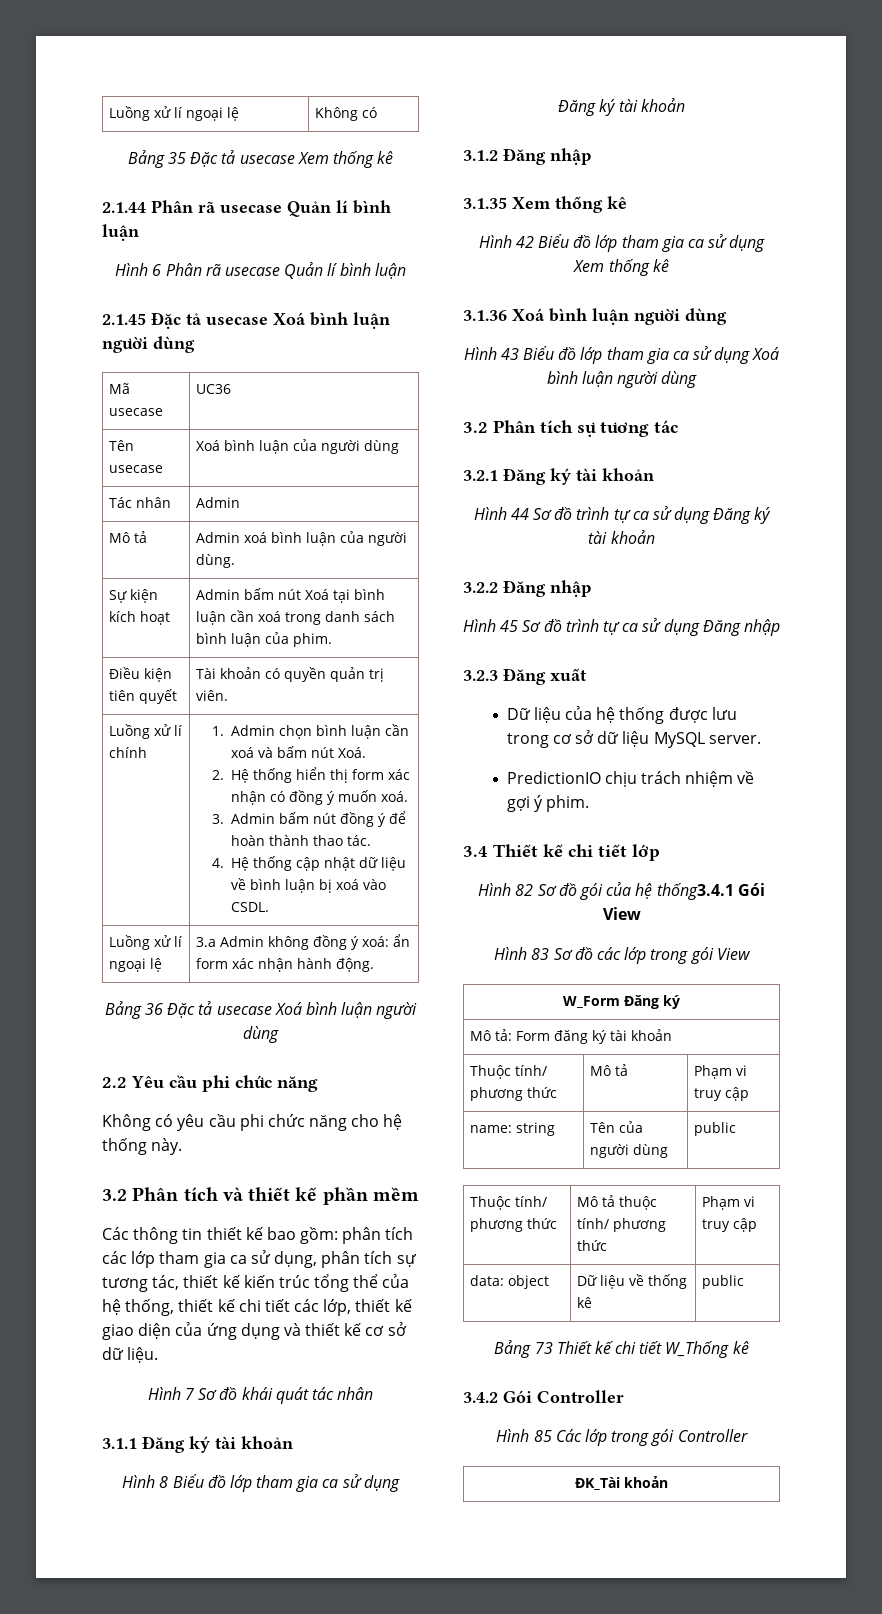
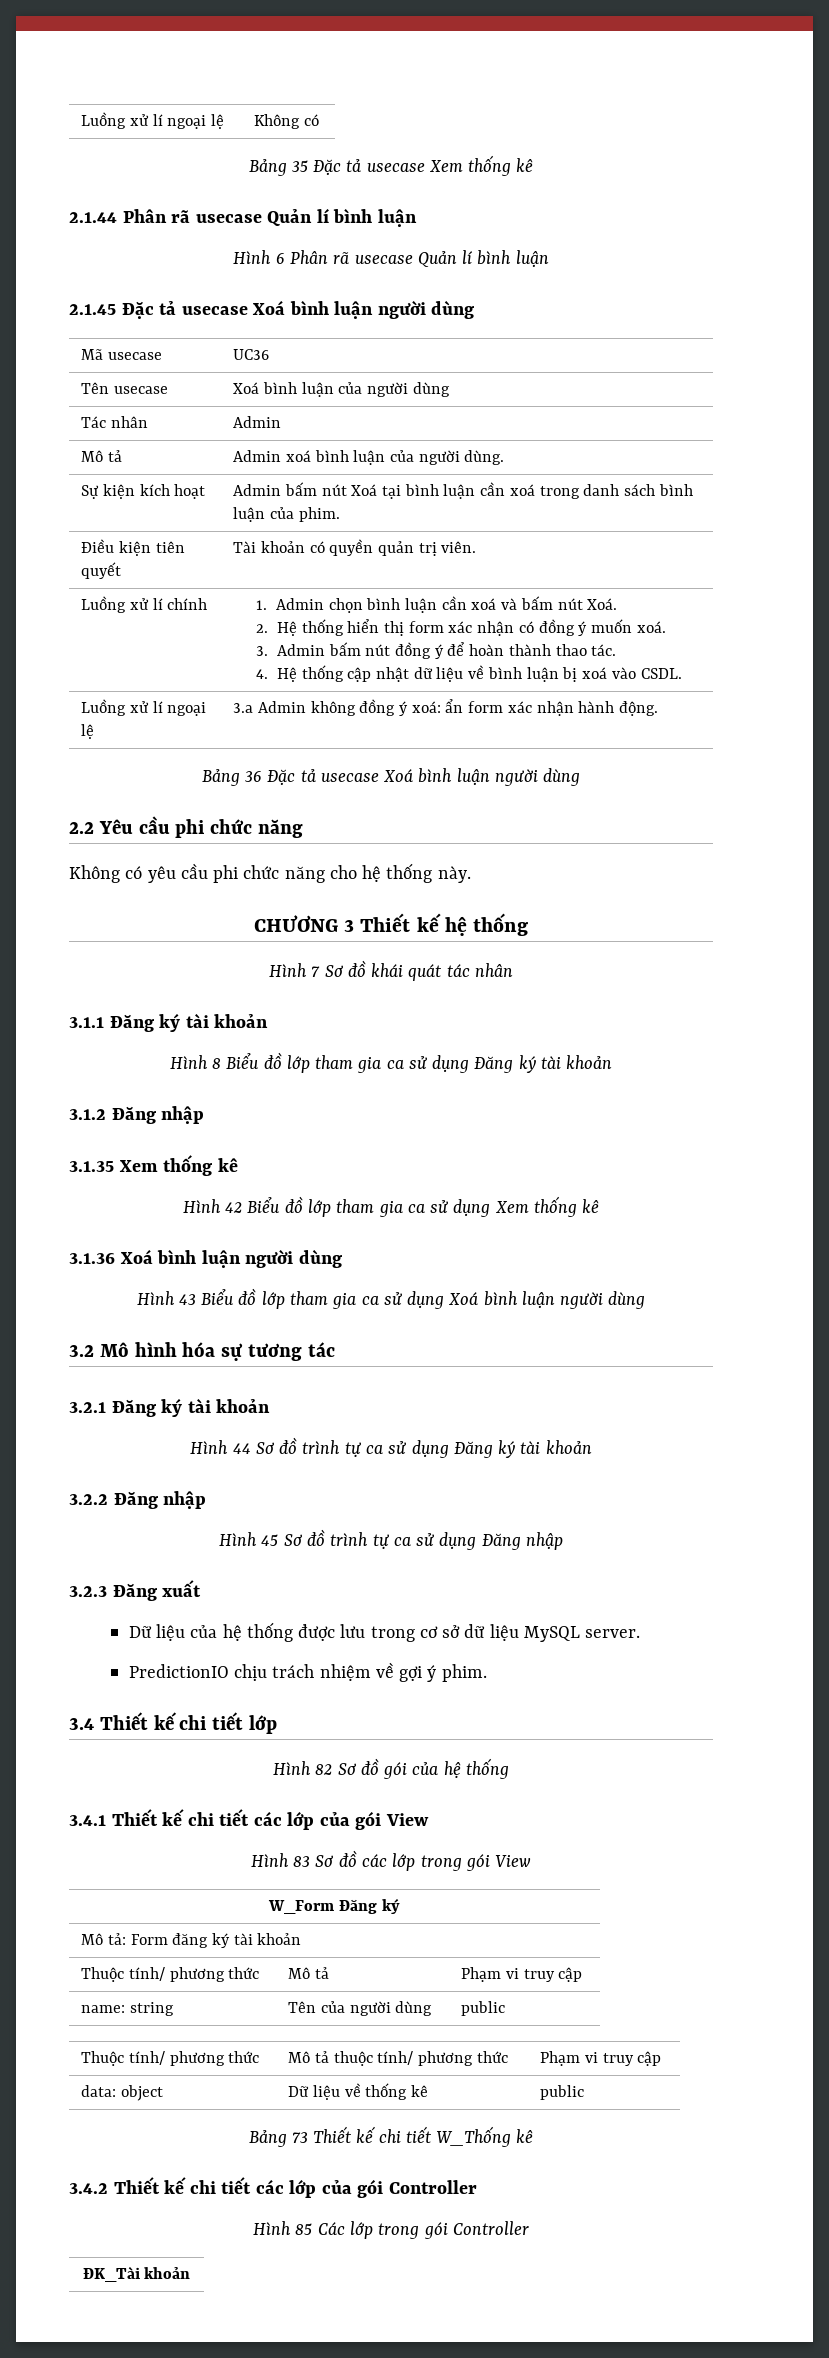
- 3.2 Phân tích và thiết kế phần mềm
- Các thông tin thiết kế bao gồm: phân tích các lớp tham gia ca sử dụng, phân tích sự tương tác, thiết kế kiến trúc tổng thể của hệ thống, thiết kế chi tiết các lớp, thiết kế giao diện của ứng dụng và thiết kế cơ sở dữ liệu.
+ CHƯƠNG 3 Thiết kế hệ thống
- 3.2 Phân tích sự tương tác
+ 3.2 Mô hình hóa sự tương tác
- Hình 82 Sơ đồ gói của hệ thống3.4.1 Gói View
+ Hình 82 Sơ đồ gói của hệ thống
+ 3.4.1 Thiết kế chi tiết các lớp của gói View
- 3.4.2 Gói Controller
+ 3.4.2 Thiết kế chi tiết các lớp của gói Controller

